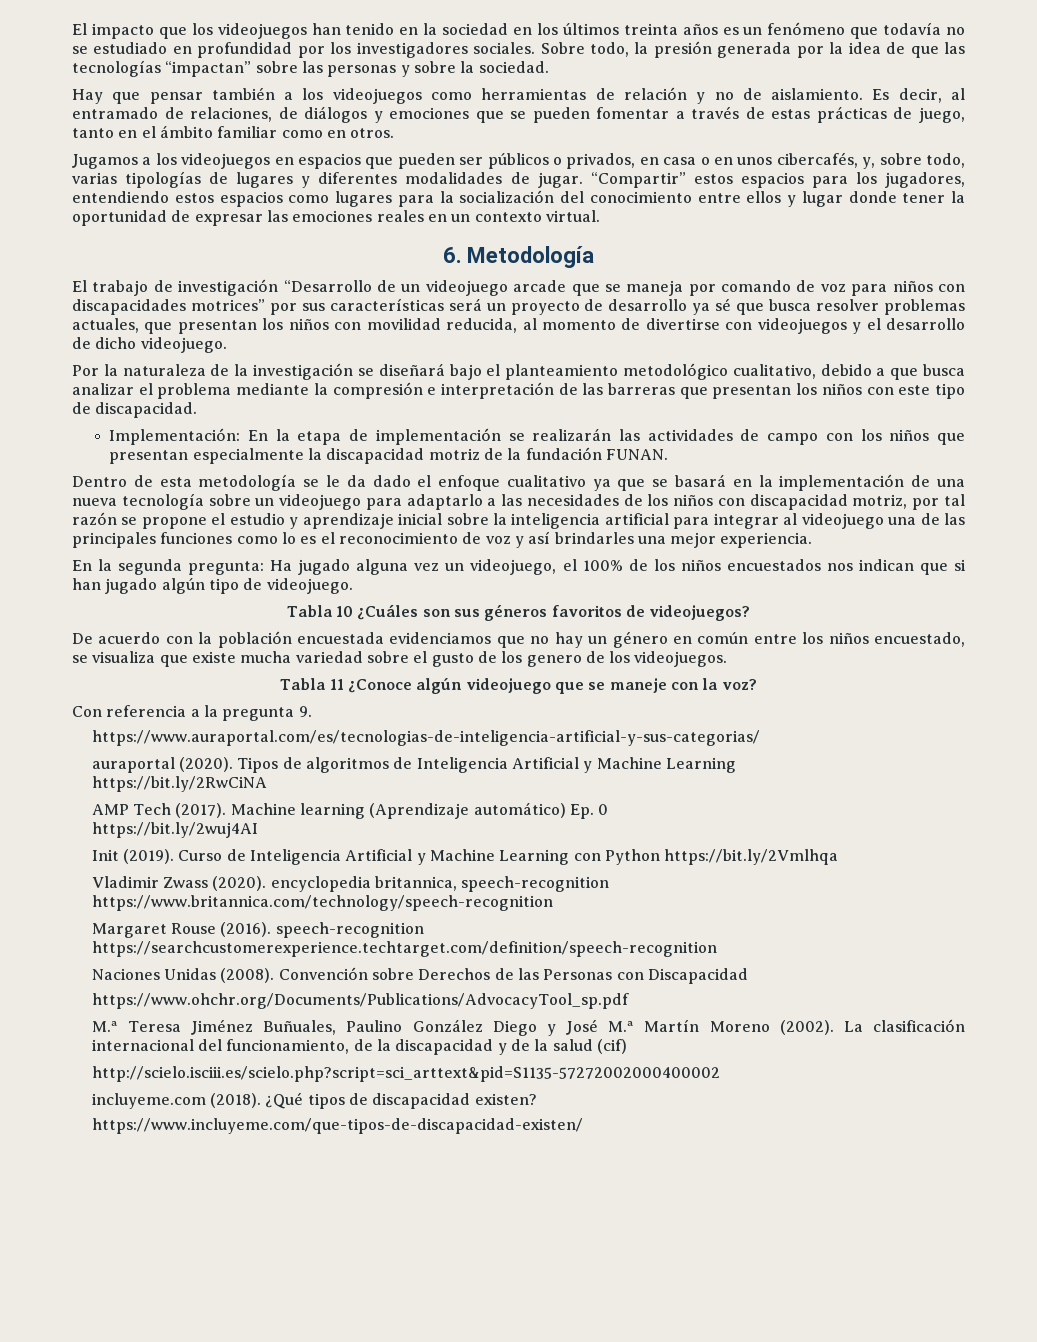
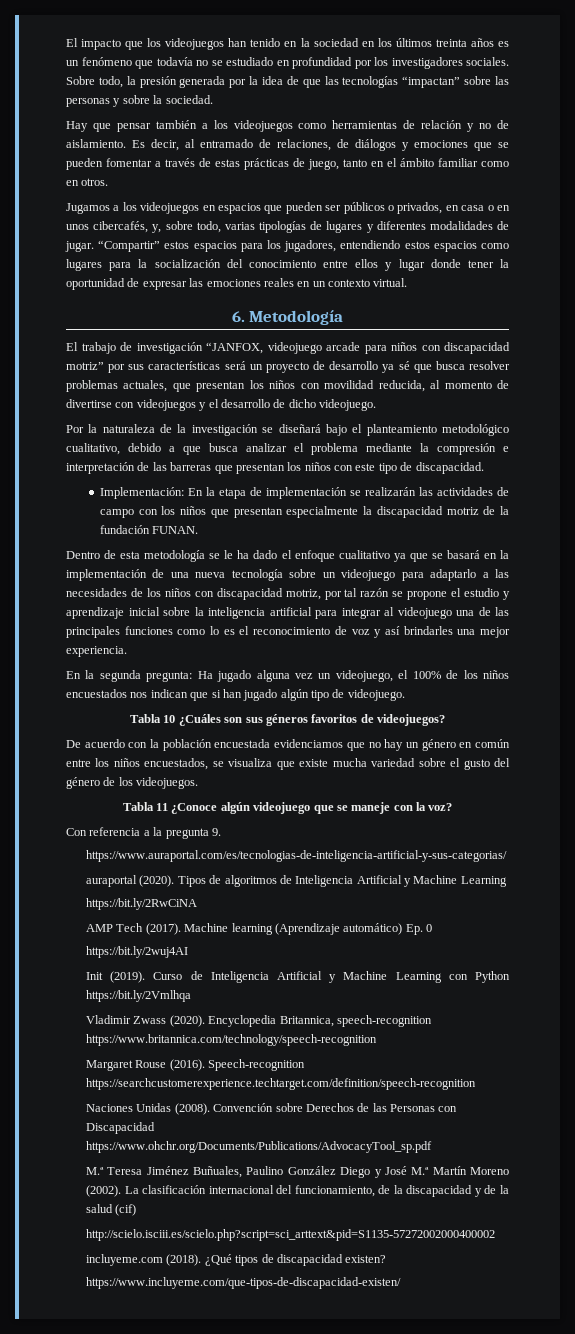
- El trabajo de investigación “Desarrollo de un videojuego arcade que se maneja por comando de voz para niños con discapacidades motrices” por sus características será un proyecto de desarrollo ya sé que busca resolver problemas actuales, que presentan los niños con movilidad reducida, al momento de divertirse con videojuegos y el desarrollo de dicho videojuego.
+ El trabajo de investigación “JANFOX, videojuego arcade para niños con discapacidad motriz” por sus características será un proyecto de desarrollo ya sé que busca resolver problemas actuales, que presentan los niños con movilidad reducida, al momento de divertirse con videojuegos y el desarrollo de dicho videojuego.
- Dentro de esta metodología se le da dado el enfoque cualitativo ya que se basará en la implementación de una nueva tecnología sobre un videojuego para adaptarlo a las necesidades de los niños con discapacidad motriz, por tal razón se propone el estudio y aprendizaje inicial sobre la inteligencia artificial para integrar al videojuego una de las principales funciones como lo es el reconocimiento de voz y así brindarles una mejor experiencia.
+ Dentro de esta metodología se le ha dado el enfoque cualitativo ya que se basará en la implementación de una nueva tecnología sobre un videojuego para adaptarlo a las necesidades de los niños con discapacidad motriz, por tal razón se propone el estudio y aprendizaje inicial sobre la inteligencia artificial para integrar al videojuego una de las principales funciones como lo es el reconocimiento de voz y así brindarles una mejor experiencia.
- De acuerdo con la población encuestada evidenciamos que no hay un género en común entre los niños encuestado, se visualiza que existe mucha variedad sobre el gusto de los genero de los videojuegos.
+ De acuerdo con la población encuestada evidenciamos que no hay un género en común entre los niños encuestados, se visualiza que existe mucha variedad sobre el gusto del género de los videojuegos.
- Vladimir Zwass (2020). encyclopedia britannica, speech-recognition https://www.britannica.com/technology/speech-recognition
+ Vladimir Zwass (2020). Encyclopedia Britannica, speech-recognition https://www.britannica.com/technology/speech-recognition
- Margaret Rouse (2016). speech-recognition https://searchcustomerexperience.techtarget.com/definition/speech-recognition
+ Margaret Rouse (2016). Speech-recognition https://searchcustomerexperience.techtarget.com/definition/speech-recognition

